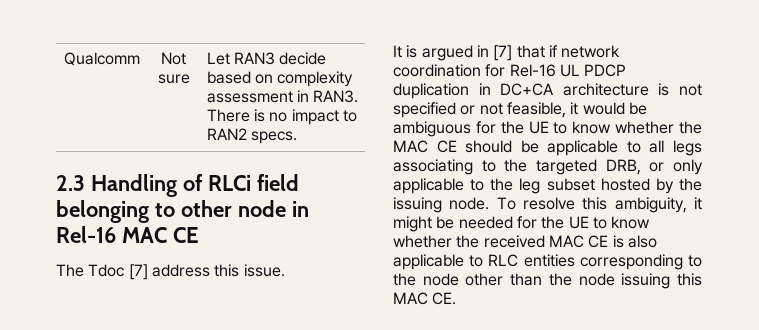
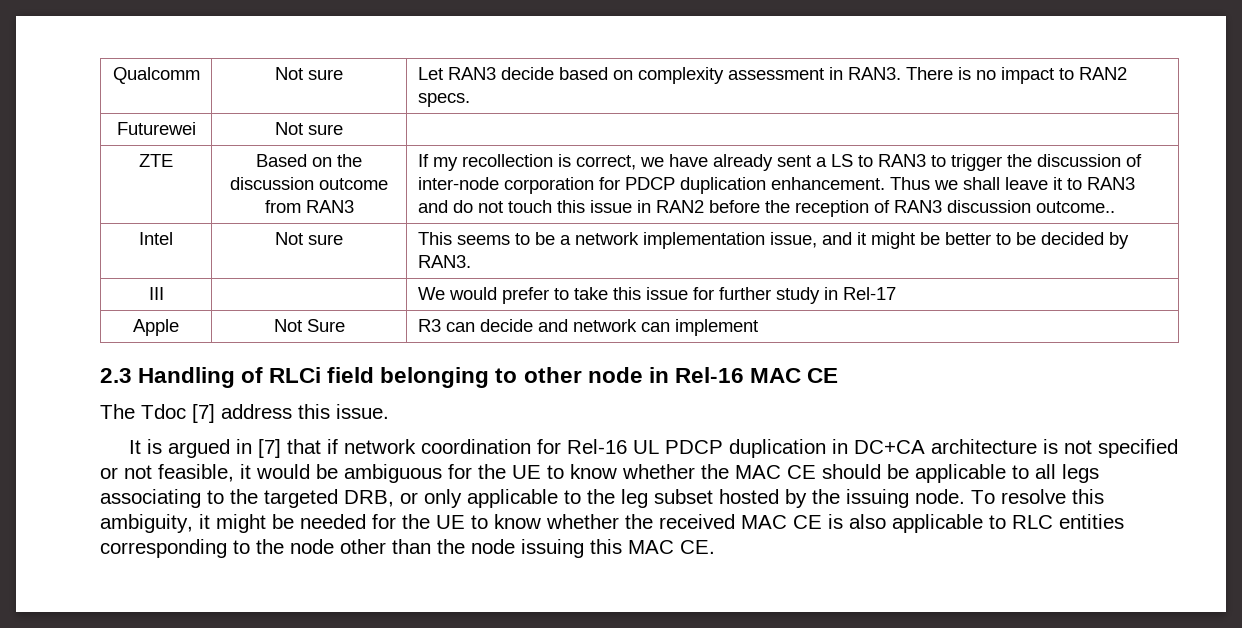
+ Futurewei | Not sure |
+ ZTE | Based on the discussion outcome from RAN3 | If my recollection is correct, we have already sent a LS to RAN3 to trigger the discussion of inter-node corporation for PDCP duplication enhancement. Thus we shall leave it to RAN3 and do not touch this issue in RAN2 before the reception of RAN3 discussion outcome..
+ Intel | Not sure | This seems to be a network implementation issue, and it might be better to be decided by RAN3.
+ III | | We would prefer to take this issue for further study in Rel-17
+ Apple | Not Sure | R3 can decide and network can implement

